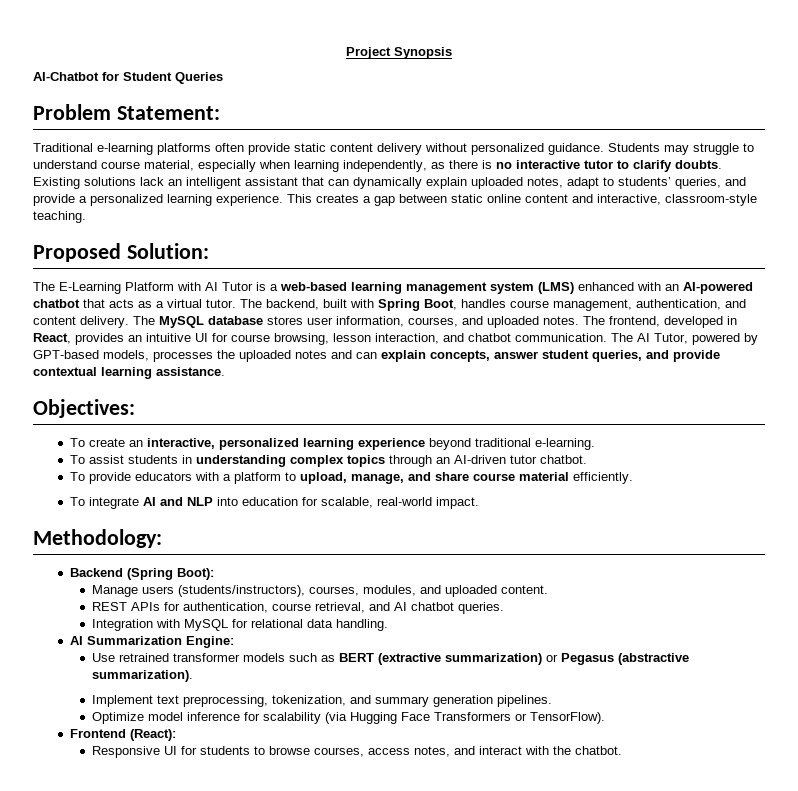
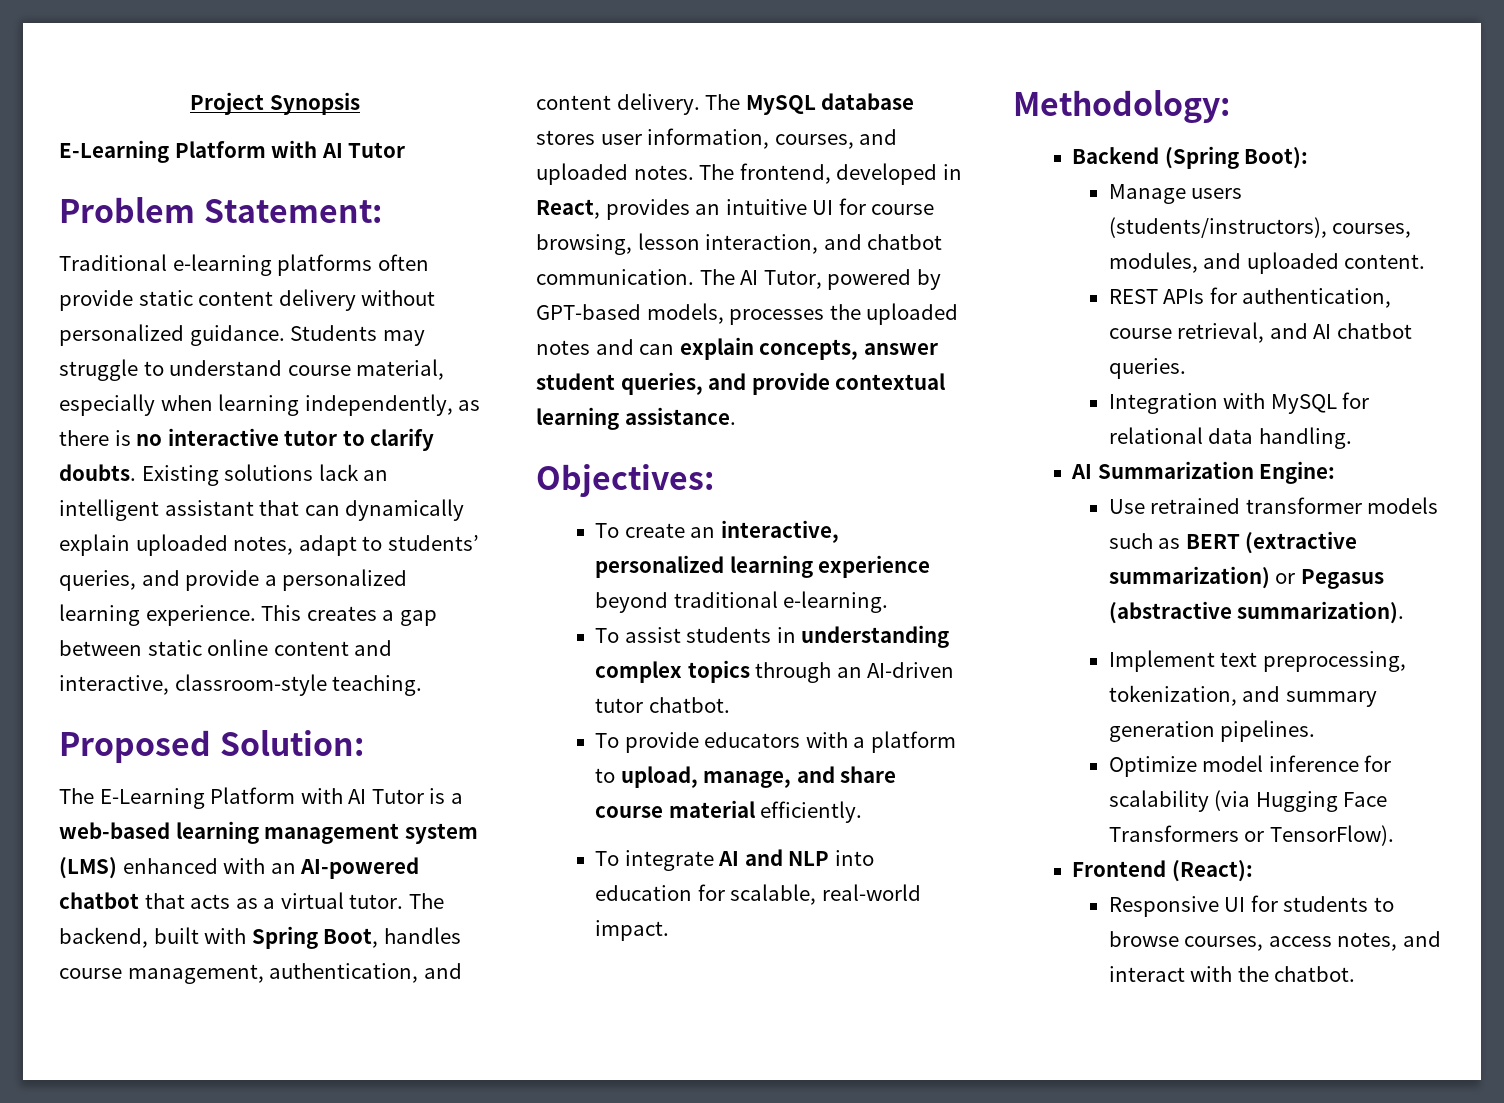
  Project Synopsis
- AI-Chatbot for Student Queries
+ E-Learning Platform with AI Tutor

